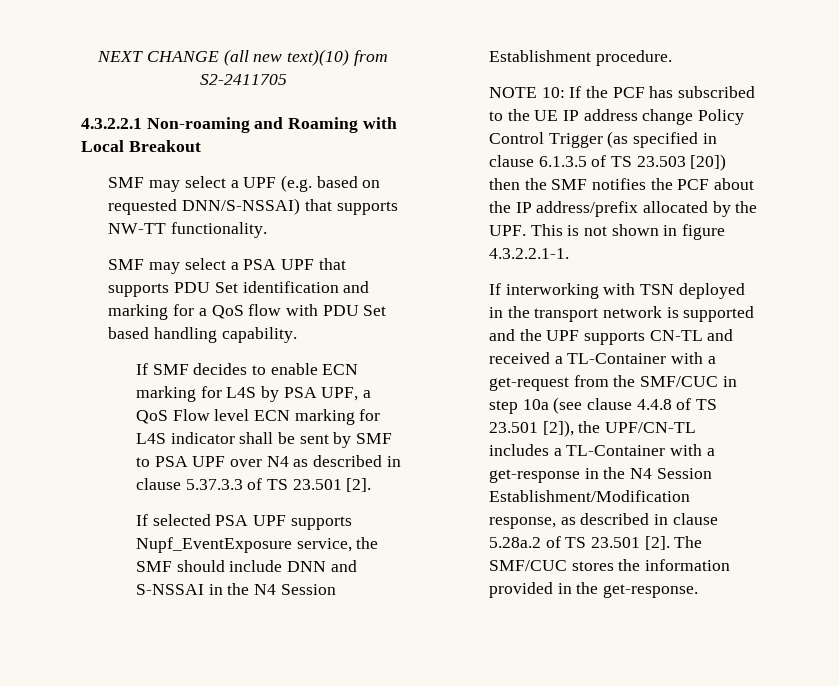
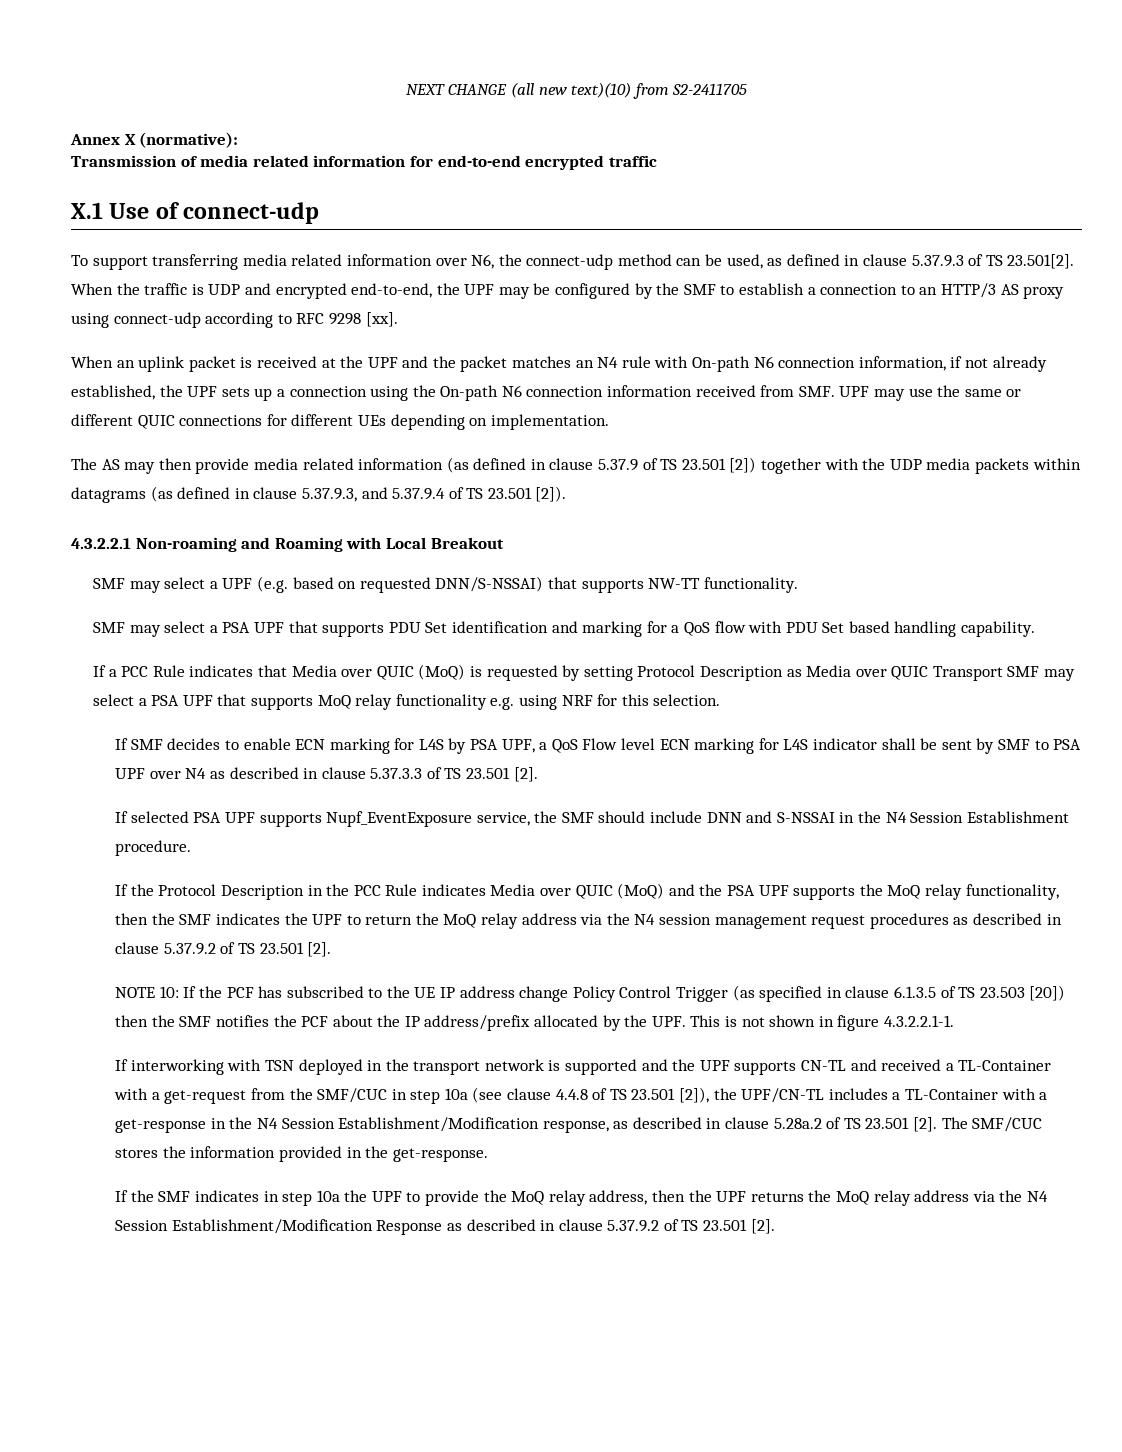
+ Annex X (normative):
+ Transmission of media related information for end-to-end encrypted traffic
+ X.1 Use of connect-udp
+ To support transferring media related information over N6, the connect-udp method can be used, as defined in clause 5.37.9.3 of TS 23.501[2]. When the traffic is UDP and encrypted end-to-end, the UPF may be configured by the SMF to establish a connection to an HTTP/3 AS proxy using connect-udp according to RFC 9298 [xx].
+ When an uplink packet is received at the UPF and the packet matches an N4 rule with On-path N6 connection information, if not already established, the UPF sets up a connection using the On-path N6 connection information received from SMF. UPF may use the same or different QUIC connections for different UEs depending on implementation.
+ The AS may then provide media related information (as defined in clause 5.37.9 of TS 23.501 [2]) together with the UDP media packets within datagrams (as defined in clause 5.37.9.3, and 5.37.9.4 of TS 23.501 [2]).
+ If a PCC Rule indicates that Media over QUIC (MoQ) is requested by setting Protocol Description as Media over QUIC Transport SMF may select a PSA UPF that supports MoQ relay functionality e.g. using NRF for this selection.
+ If the Protocol Description in the PCC Rule indicates Media over QUIC (MoQ) and the PSA UPF supports the MoQ relay functionality, then the SMF indicates the UPF to return the MoQ relay address via the N4 session management request procedures as described in clause 5.37.9.2 of TS 23.501 [2].
+ If the SMF indicates in step 10a the UPF to provide the MoQ relay address, then the UPF returns the MoQ relay address via the N4 Session Establishment/Modification Response as described in clause 5.37.9.2 of TS 23.501 [2].

